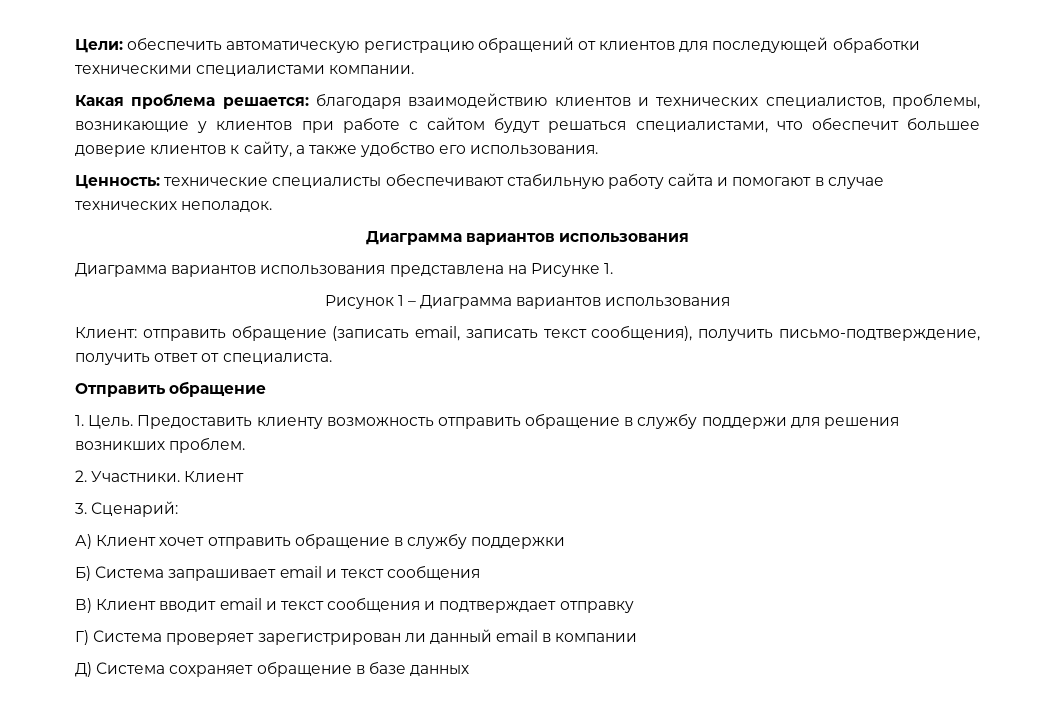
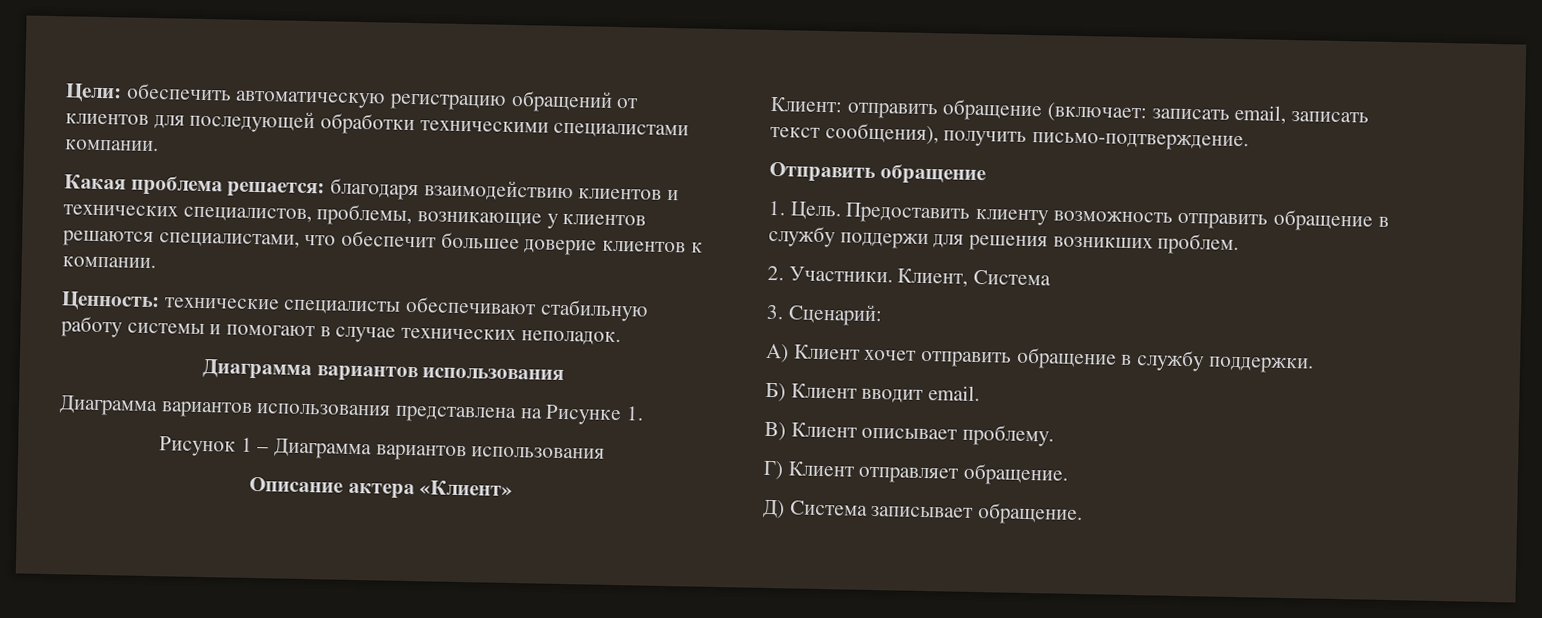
- Какая проблема решается: благодаря взаимодействию клиентов и технических специалистов, проблемы, возникающие у клиентов при работе с сайтом будут решаться специалистами, что обеспечит большее доверие клиентов к сайту, а также удобство его использования.
+ Какая проблема решается: благодаря взаимодействию клиентов и технических специалистов, проблемы, возникающие у клиентов решаются специалистами, что обеспечит большее доверие клиентов к компании.
- Ценность: технические специалисты обеспечивают стабильную работу сайта и помогают в случае технических неполадок.
+ Ценность: технические специалисты обеспечивают стабильную работу системы и помогают в случае технических неполадок.
+ Описание актера «Клиент»
- Клиент: отправить обращение (записать email, записать текст сообщения), получить письмо-подтверждение, получить ответ от специалиста.
+ Клиент: отправить обращение (включает: записать email, записать текст сообщения), получить письмо-подтверждение.
- 2. Участники. Клиент
+ 2. Участники. Клиент, Система
- А) Клиент хочет отправить обращение в службу поддержки
+ А) Клиент хочет отправить обращение в службу поддержки.
- Б) Система запрашивает email и текст сообщения
- В) Клиент вводит email и текст сообщения и подтверждает отправку
- Г) Система проверяет зарегистрирован ли данный email в компании
- Д) Система сохраняет обращение в базе данных
+ Б) Клиент вводит email.
+ В) Клиент описывает проблему.
+ Г) Клиент отправляет обращение.
+ Д) Система записывает обращение.

